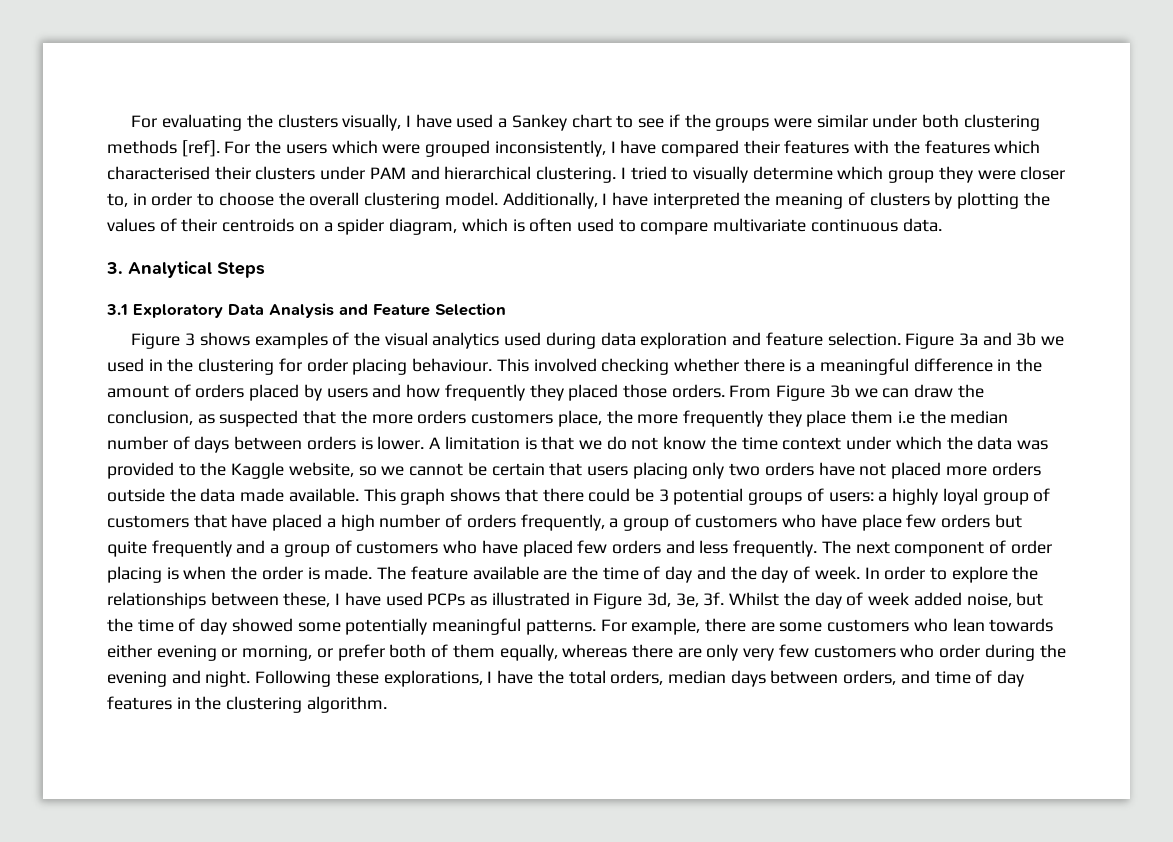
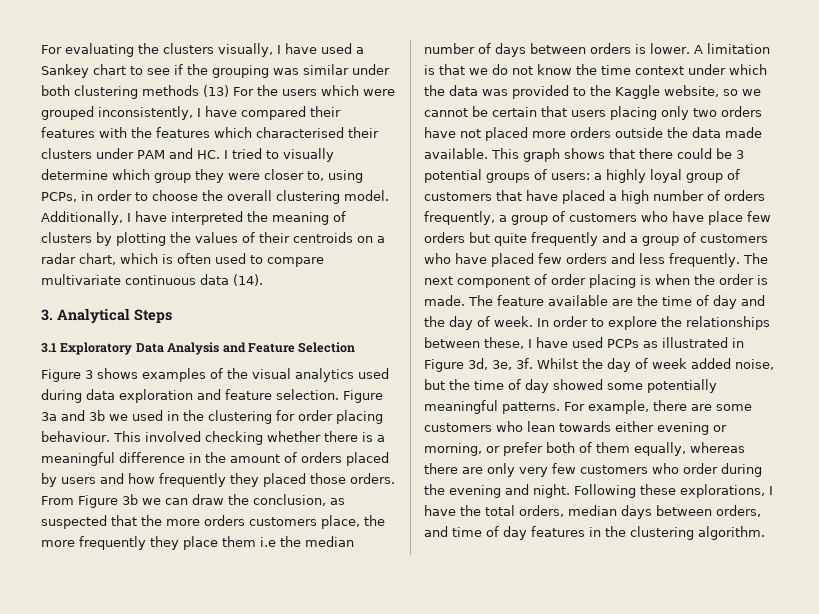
- For evaluating the clusters visually, I have used a Sankey chart to see if the groups were similar under both clustering methods [ref]. For the users which were grouped inconsistently, I have compared their features with the features which characterised their clusters under PAM and hierarchical clustering. I tried to visually determine which group they were closer to, in order to choose the overall clustering model.
+ For evaluating the clusters visually, I have used a Sankey chart to see if the grouping was similar under both clustering methods (13) For the users which were grouped inconsistently, I have compared their features with the features which characterised their clusters under PAM and HC. I tried to visually determine which group they were closer to, using PCPs, in order to choose the overall clustering model.
- Additionally, I have interpreted the meaning of clusters by plotting the values of their centroids on a spider diagram, which is often used to compare multivariate continuous data.
+ Additionally, I have interpreted the meaning of clusters by plotting the values of their centroids on a radar chart, which is often used to compare multivariate continuous data (14).

